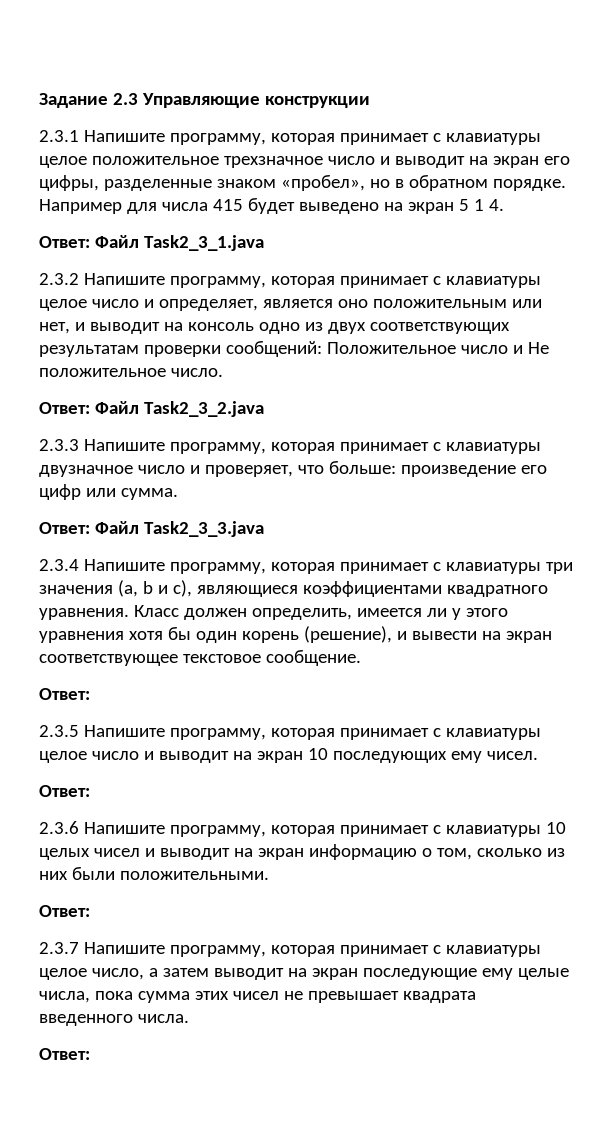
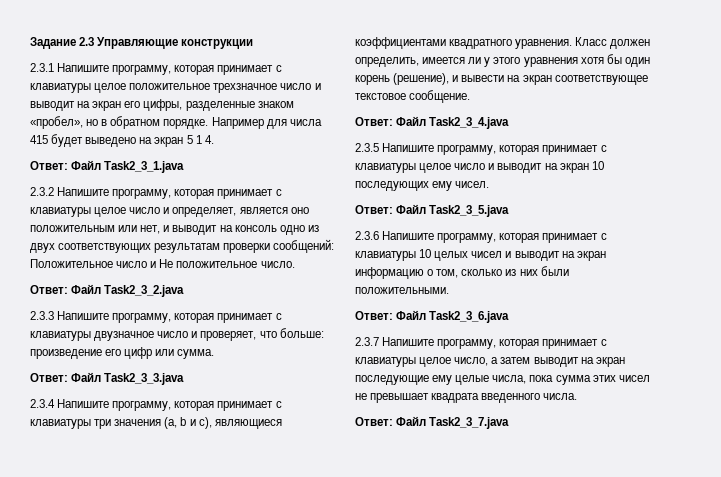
  Класс должен определить, имеется ли у этого уравнения хотя бы один корень (решение), и вывести на экран соответствующее текстовое сообщение.
- Ответ:
+ Ответ: Файл Task2_3_4.java
  2.3.5 Напишите программу, которая принимает с клавиатуры целое число и выводит на экран 10 последующих ему чисел.
- Ответ:
+ Ответ: Файл Task2_3_5.java
  2.3.6 Напишите программу, которая принимает с клавиатуры 10 целых чисел и выводит на экран информацию о том, сколько из них были положительными.
- Ответ:
+ Ответ: Файл Task2_3_6.java
  2.3.7 Напишите программу, которая принимает с клавиатуры целое число, а затем выводит на экран последующие ему целые числа, пока сумма этих чисел не превышает квадрата введенного числа.
- Ответ:
+ Ответ: Файл Task2_3_7.java

